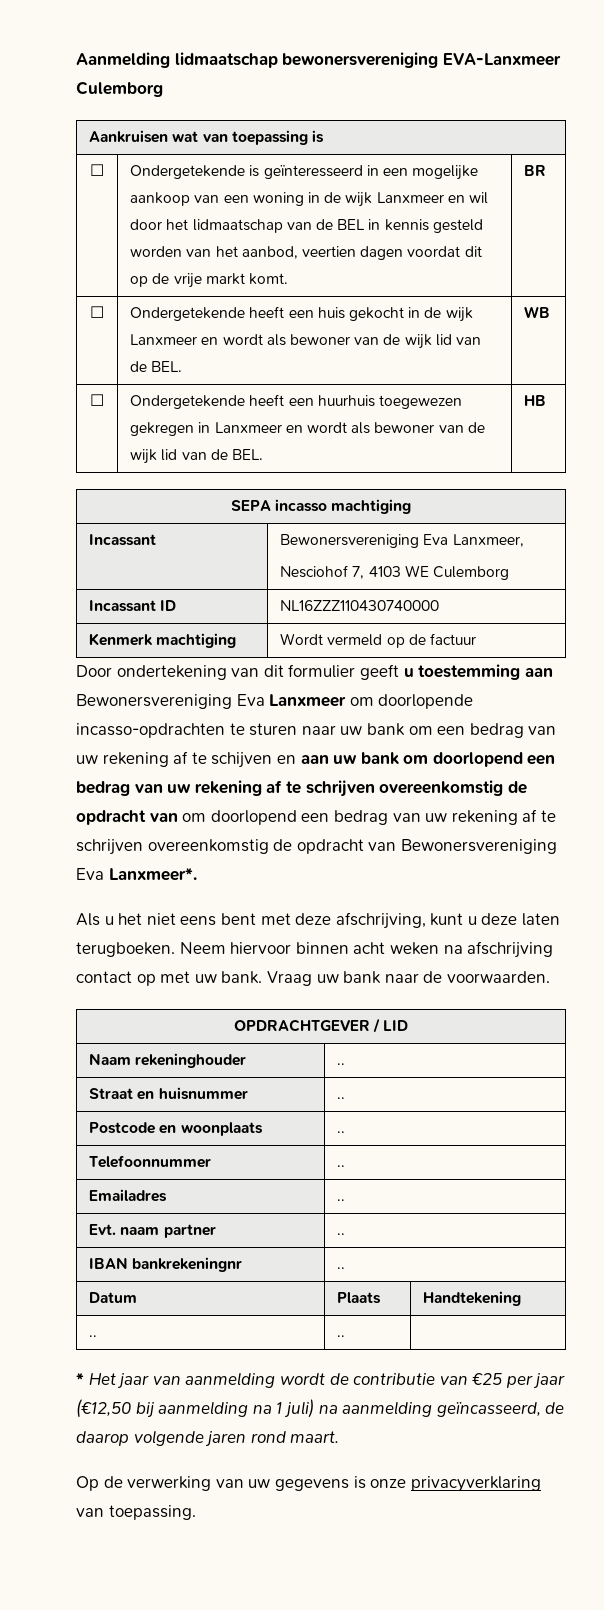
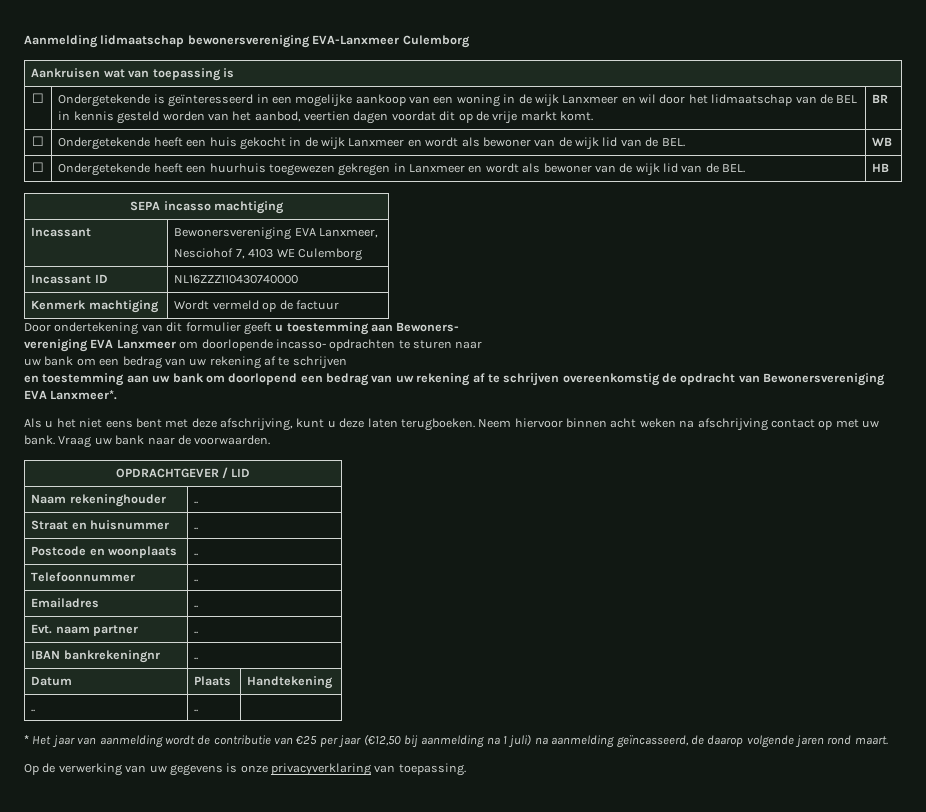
- Incassant | Bewonersvereniging Eva Lanxmeer,
+ Incassant | Bewonersvereniging EVA Lanxmeer,
- Door ondertekening van dit formulier geeft u toestemming aan Bewonersvereniging Eva Lanxmeer om doorlopende incasso-opdrachten te sturen naar uw bank om een bedrag van uw rekening af te schijven en aan uw bank om doorlopend een bedrag van uw rekening af te schrijven overeenkomstig de opdracht van om doorlopend een bedrag van uw rekening af te schrijven overeenkomstig de opdracht van Bewonersvereniging Eva Lanxmeer*.
+ Door ondertekening van dit formulier geeft u toestemming aan Bewoners-
+ vereniging EVA Lanxmeer om doorlopende incasso- opdrachten te sturen naar
+ uw bank om een bedrag van uw rekening af te schrijven
+ en toestemming aan uw bank om doorlopend een bedrag van uw rekening af te schrijven overeenkomstig de opdracht van Bewonersvereniging EVA Lanxmeer*.

